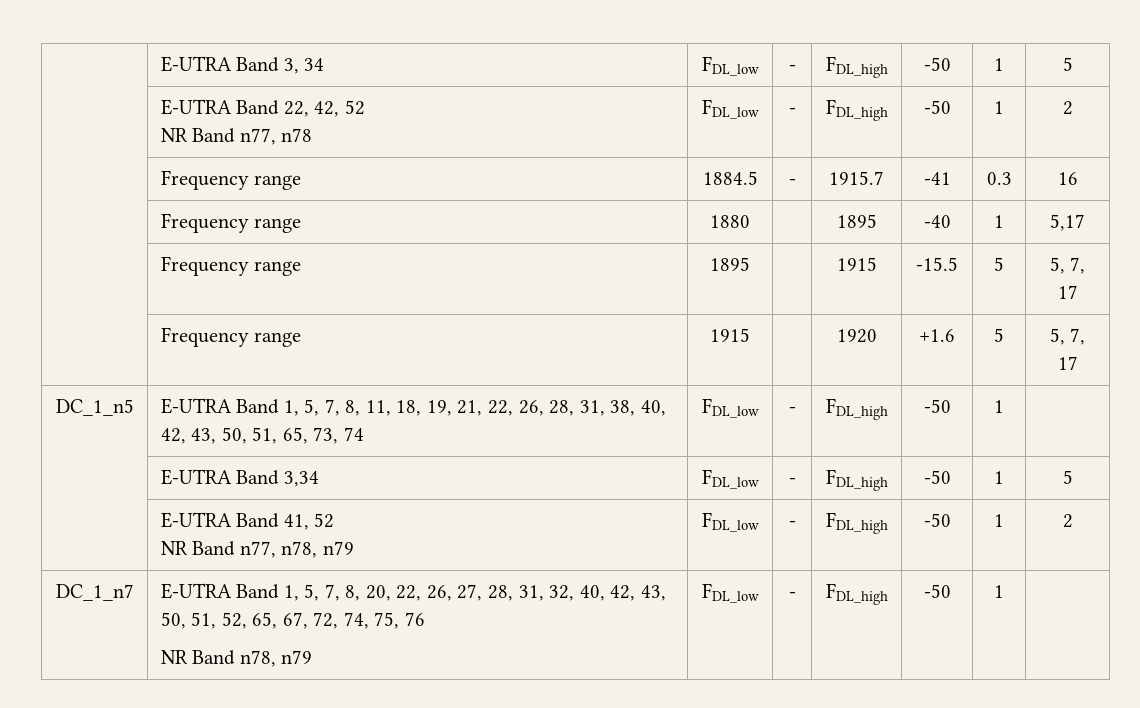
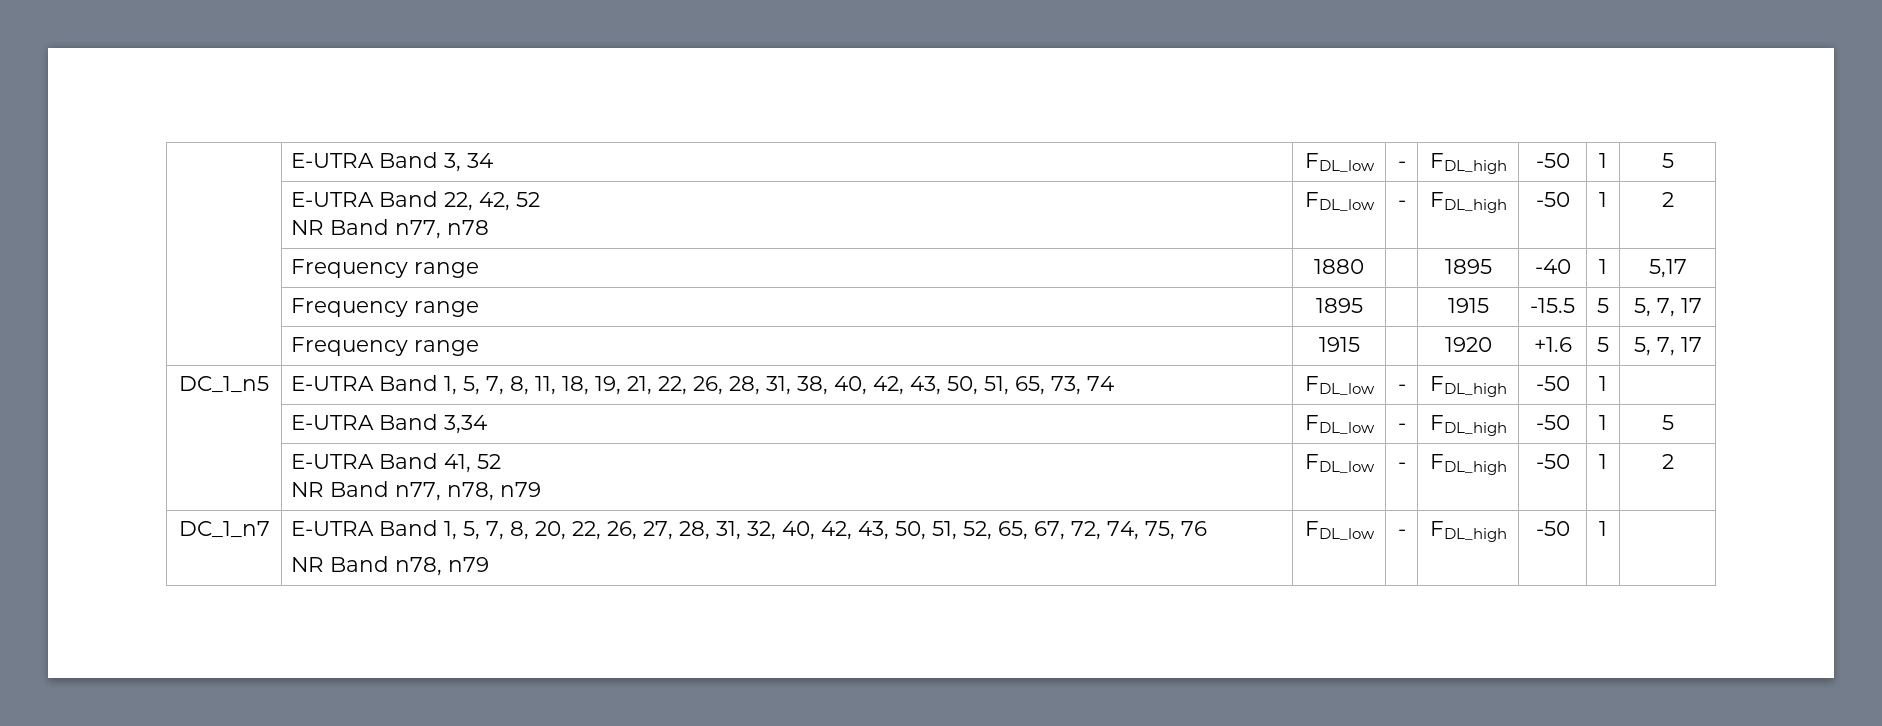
- | Frequency range | 1884.5 | - | 1915.7 | -41 | 0.3 | 16

